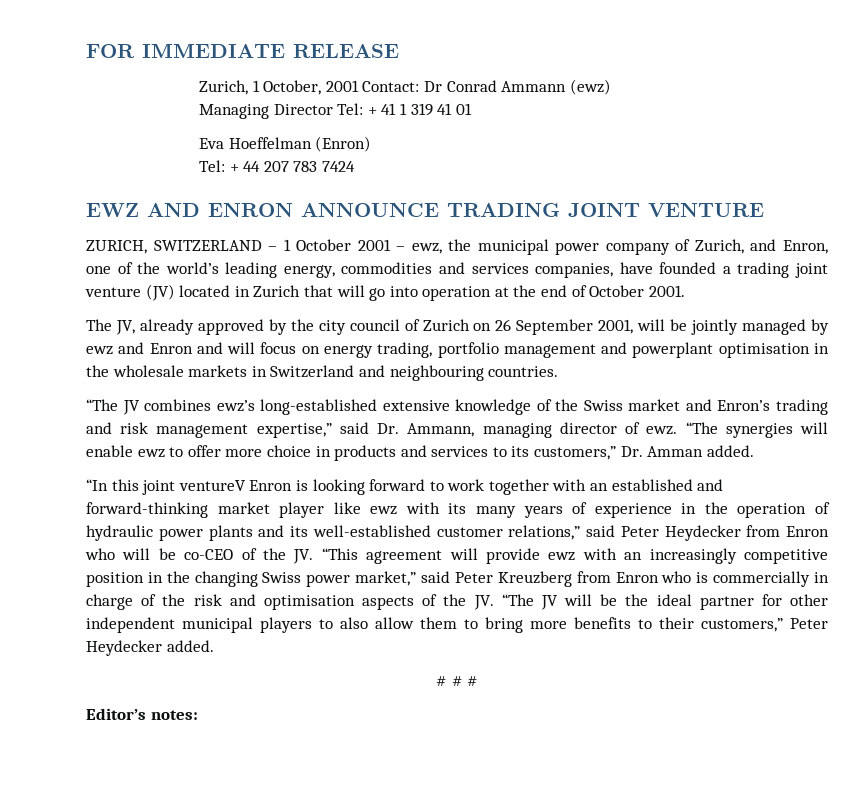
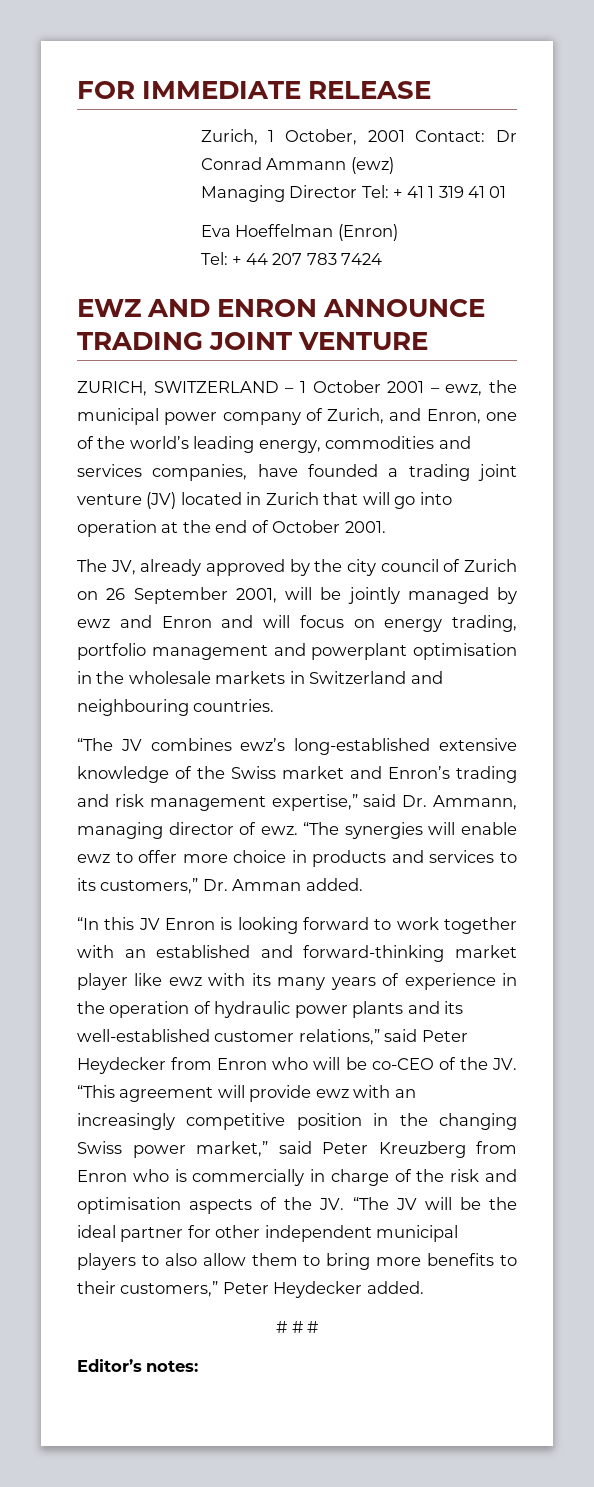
- “In this joint ventureV Enron is looking forward to work together with an established and forward-thinking market player like ewz with its many years of experience in the operation of hydraulic power plants and its well-established customer relations,” said Peter Heydecker from Enron who will be co-CEO of the JV. “This agreement will provide ewz with an increasingly competitive position in the changing Swiss power market,” said Peter Kreuzberg from Enron who is commercially in charge of the risk and optimisation aspects of the JV. “The JV will be the ideal partner for other independent municipal players to also allow them to bring more benefits to their customers,” Peter Heydecker added.
+ “In this JV Enron is looking forward to work together with an established and forward-thinking market player like ewz with its many years of experience in the operation of hydraulic power plants and its well-established customer relations,” said Peter Heydecker from Enron who will be co-CEO of the JV. “This agreement will provide ewz with an increasingly competitive position in the changing Swiss power market,” said Peter Kreuzberg from Enron who is commercially in charge of the risk and optimisation aspects of the JV. “The JV will be the ideal partner for other independent municipal players to also allow them to bring more benefits to their customers,” Peter Heydecker added.

